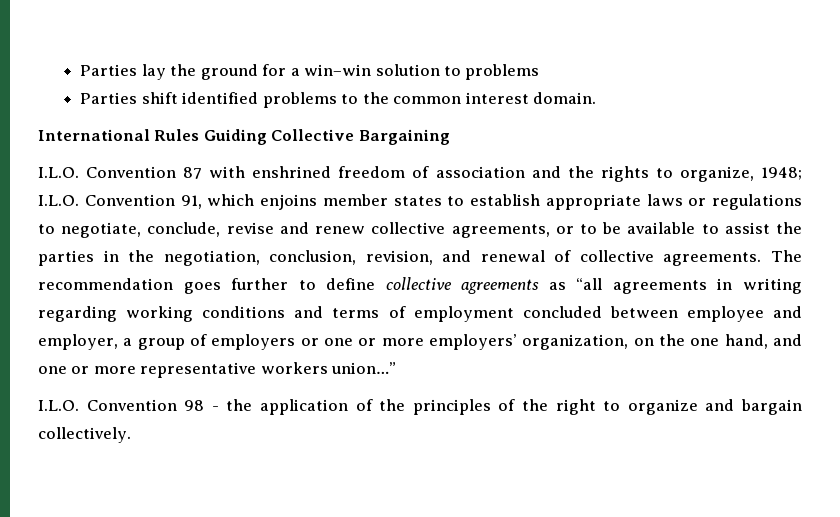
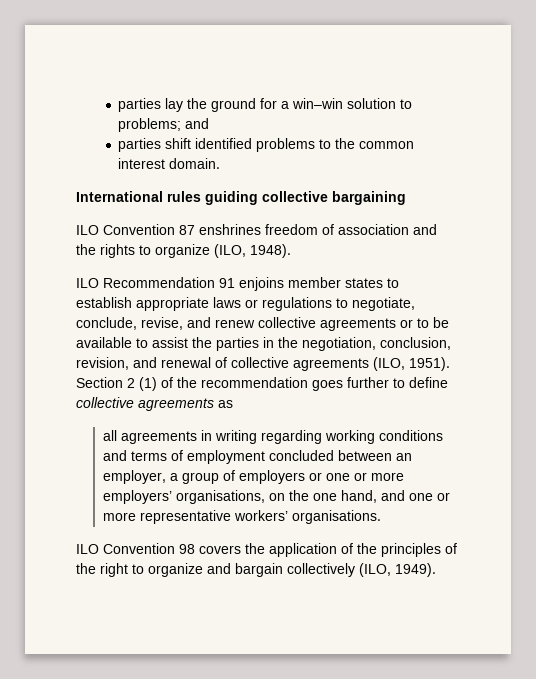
- Parties lay the ground for a win–win solution to problems
- Parties shift identified problems to the common interest domain.
+ parties lay the ground for a win–win solution to problems; and
+ parties shift identified problems to the common interest domain.
- International Rules Guiding Collective Bargaining
- I.L.O. Convention 87 with enshrined freedom of association and the rights to organize, 1948; I.L.O. Convention 91, which enjoins member states to establish appropriate laws or regulations to negotiate, conclude, revise and renew collective agreements, or to be available to assist the parties in the negotiation, conclusion, revision, and renewal of collective agreements. The recommendation goes further to define collective agreements as “all agreements in writing regarding working conditions and terms of employment concluded between employee and employer, a group of employers or one or more employers’ organization, on the one hand, and one or more representative workers union…”
- I.L.O. Convention 98 - the application of the principles of the right to organize and bargain collectively.
+ International rules guiding collective bargaining
+ ILO Convention 87 enshrines freedom of association and the rights to organize (ILO, 1948).
+ ILO Recommendation 91 enjoins member states to establish appropriate laws or regulations to negotiate, conclude, revise, and renew collective agreements or to be available to assist the parties in the negotiation, conclusion, revision, and renewal of collective agreements (ILO, 1951). Section 2 (1) of the recommendation goes further to define collective agreements as
+ all agreements in writing regarding working conditions and terms of employment concluded between an employer, a group of employers or one or more employers’ organisations, on the one hand, and one or more representative workers’ organisations.
+ ILO Convention 98 covers the application of the principles of the right to organize and bargain collectively (ILO, 1949).

